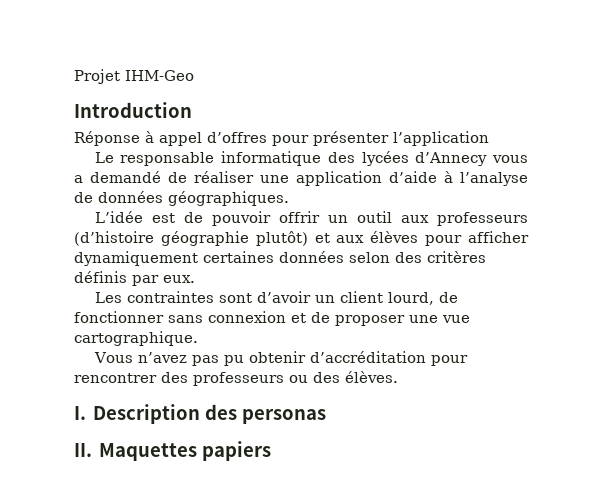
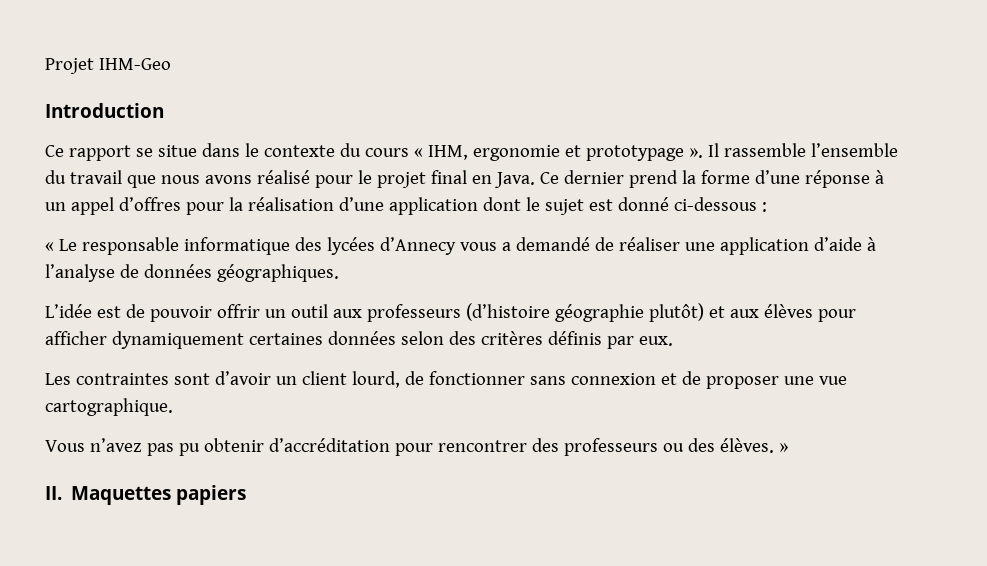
- Réponse à appel d’offres pour présenter l’application
- Le responsable informatique des lycées d’Annecy vous a demandé de réaliser une application d’aide à l’analyse de données géographiques.
+ Ce rapport se situe dans le contexte du cours « IHM, ergonomie et prototypage ». Il rassemble l’ensemble du travail que nous avons réalisé pour le projet final en Java. Ce dernier prend la forme d’une réponse à un appel d’offres pour la réalisation d’une application dont le sujet est donné ci-dessous :
+ « Le responsable informatique des lycées d’Annecy vous a demandé de réaliser une application d’aide à l’analyse de données géographiques.
- Vous n’avez pas pu obtenir d’accréditation pour rencontrer des professeurs ou des élèves.
- I. Description des personas
+ Vous n’avez pas pu obtenir d’accréditation pour rencontrer des professeurs ou des élèves. »

